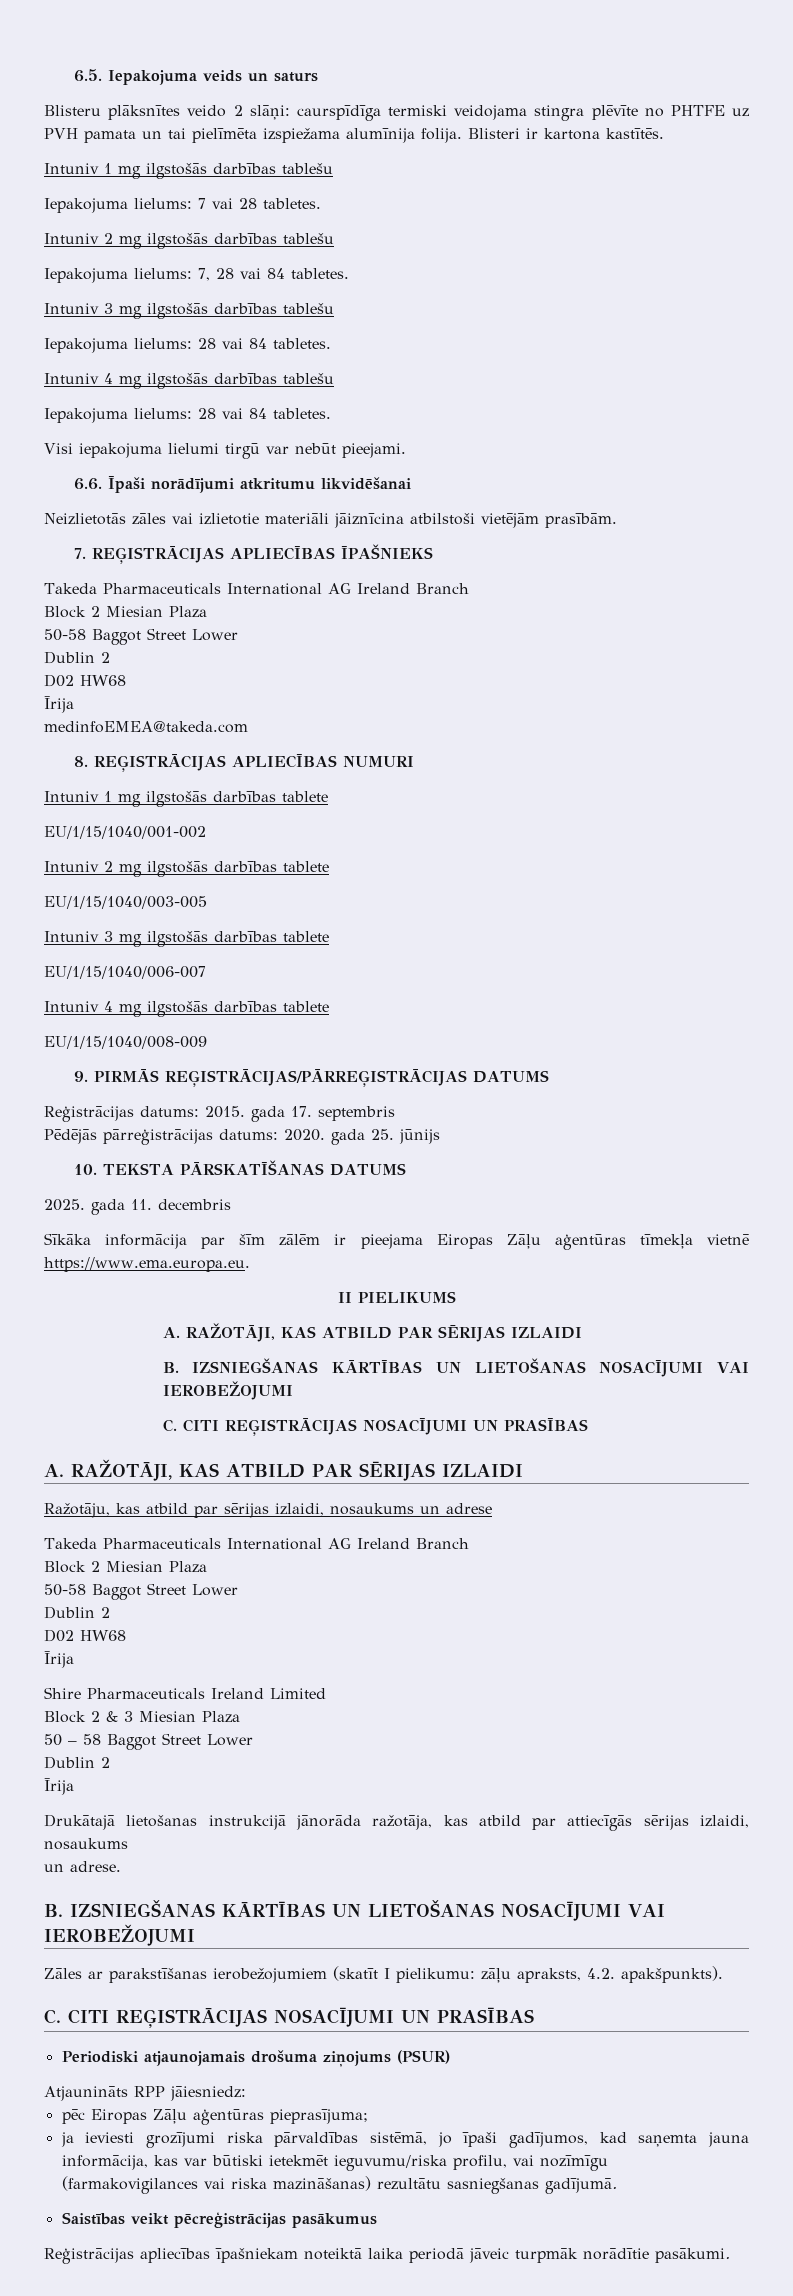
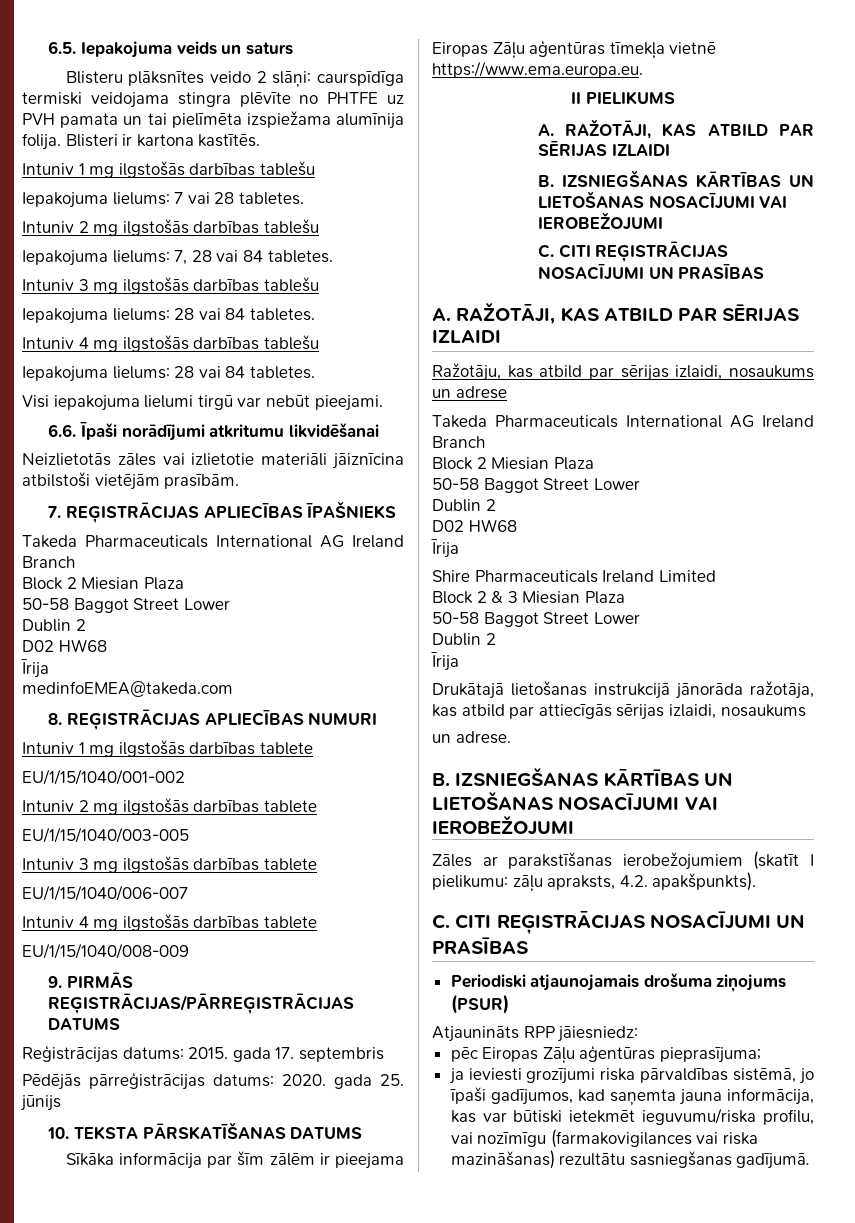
- 2025. gada 11. decembris
  Block 2 & 3 Miesian Plaza
- 50 – 58 Baggot Street Lower
+ 50-58 Baggot Street Lower
- Saistības veikt pēcreģistrācijas pasākumus
- Reģistrācijas apliecības īpašniekam noteiktā laika periodā jāveic turpmāk norādītie pasākumi.

